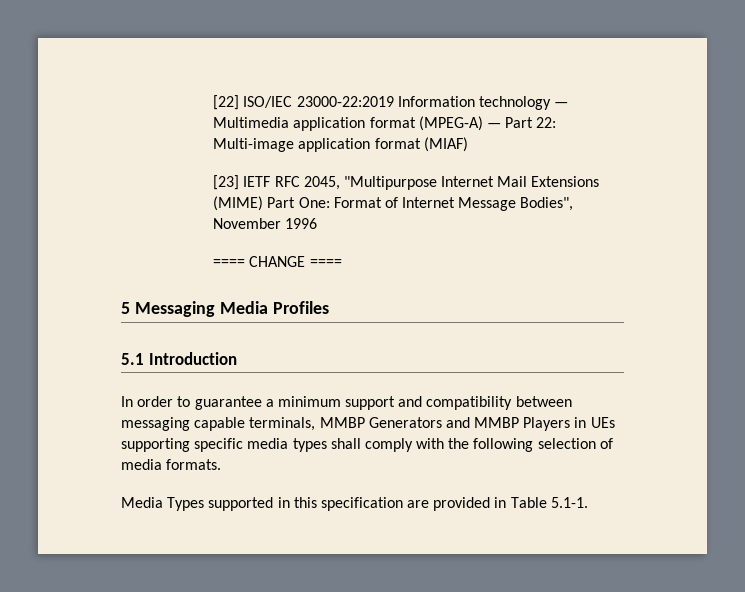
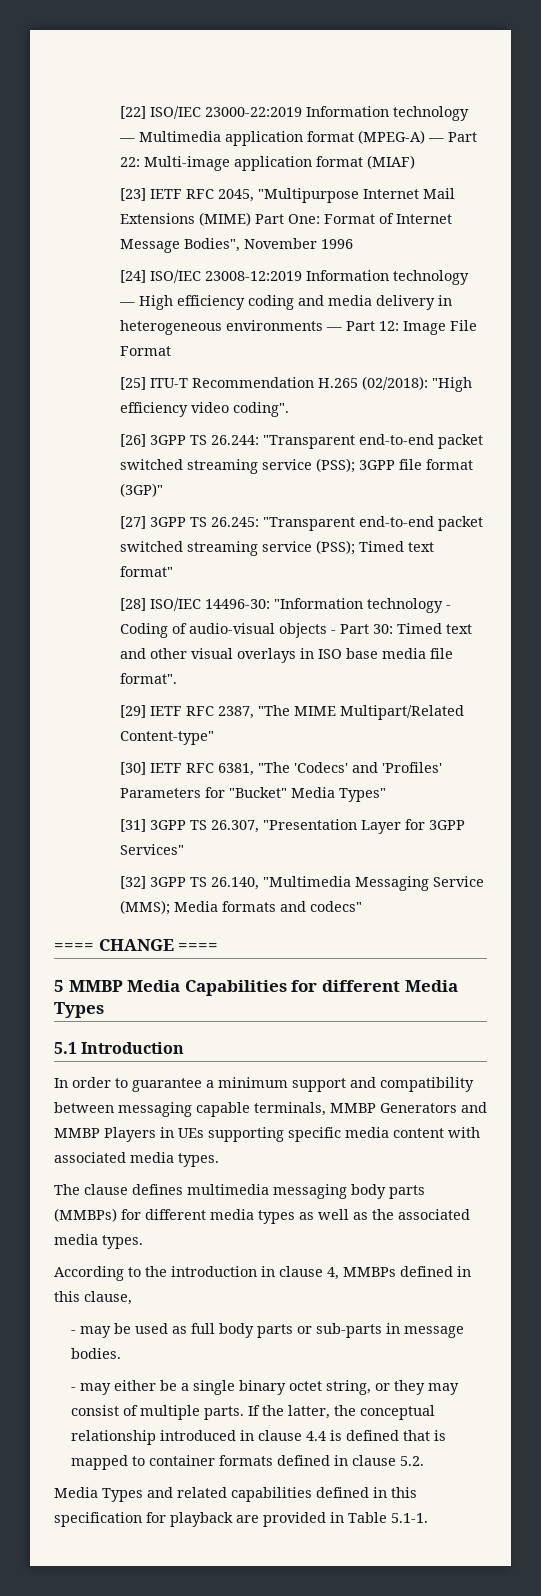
+ [24] ISO/IEC 23008-12:2019 Information technology — High efficiency coding and media delivery in heterogeneous environments — Part 12: Image File Format
+ [25] ITU-T Recommendation H.265 (02/2018): "High efficiency video coding".
+ [26] 3GPP TS 26.244: "Transparent end-to-end packet switched streaming service (PSS); 3GPP file format (3GP)"
+ [27] 3GPP TS 26.245: "Transparent end-to-end packet switched streaming service (PSS); Timed text format"
+ [28] ISO/IEC 14496-30: "Information technology - Coding of audio-visual objects - Part 30: Timed text and other visual overlays in ISO base media file format".
+ [29] IETF RFC 2387, "The MIME Multipart/Related Content-type"
+ [30] IETF RFC 6381, "The 'Codecs' and 'Profiles' Parameters for "Bucket" Media Types"
+ [31] 3GPP TS 26.307, "Presentation Layer for 3GPP Services"
+ [32] 3GPP TS 26.140, "Multimedia Messaging Service (MMS); Media formats and codecs"
  ==== CHANGE ====
- 5 Messaging Media Profiles
+ 5 MMBP Media Capabilities for different Media Types
- In order to guarantee a minimum support and compatibility between messaging capable terminals, MMBP Generators and MMBP Players in UEs supporting specific media types shall comply with the following selection of media formats.
- Media Types supported in this specification are provided in Table 5.1-1.
+ In order to guarantee a minimum support and compatibility between messaging capable terminals, MMBP Generators and MMBP Players in UEs supporting specific media content with associated media types.
+ The clause defines multimedia messaging body parts (MMBPs) for different media types as well as the associated media types.
+ According to the introduction in clause 4, MMBPs defined in this clause,
+ - may be used as full body parts or sub-parts in message bodies.
+ - may either be a single binary octet string, or they may consist of multiple parts. If the latter, the conceptual relationship introduced in clause 4.4 is defined that is mapped to container formats defined in clause 5.2.
+ Media Types and related capabilities defined in this specification for playback are provided in Table 5.1-1.

